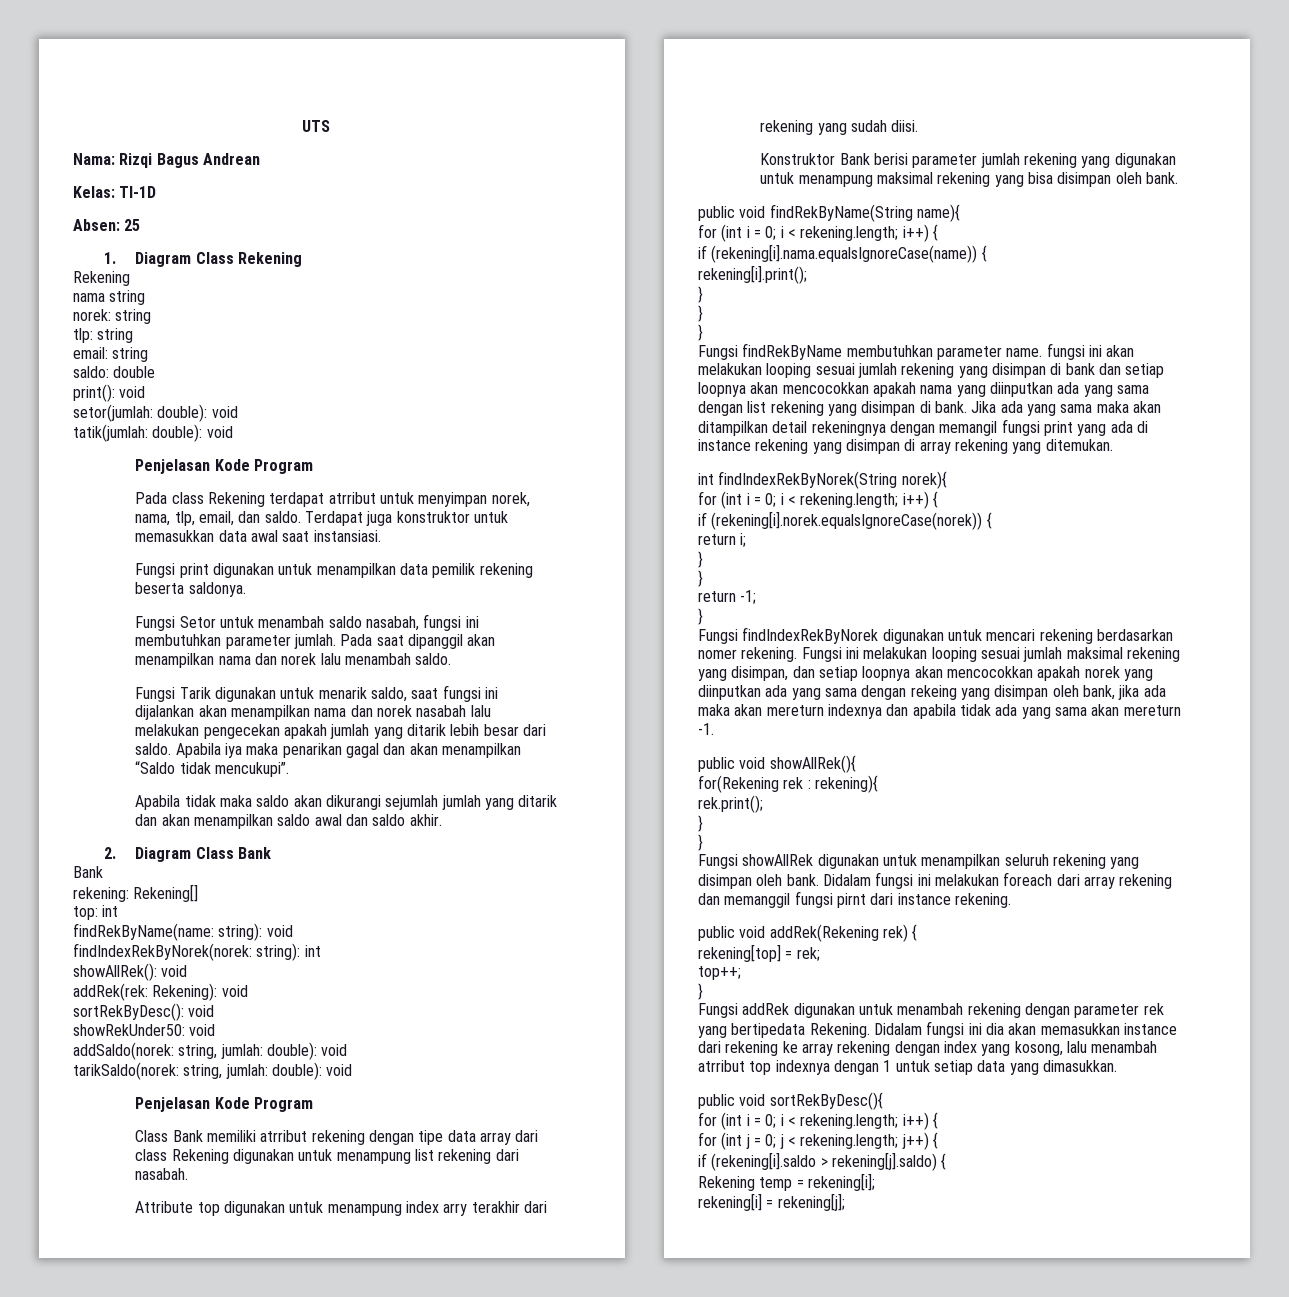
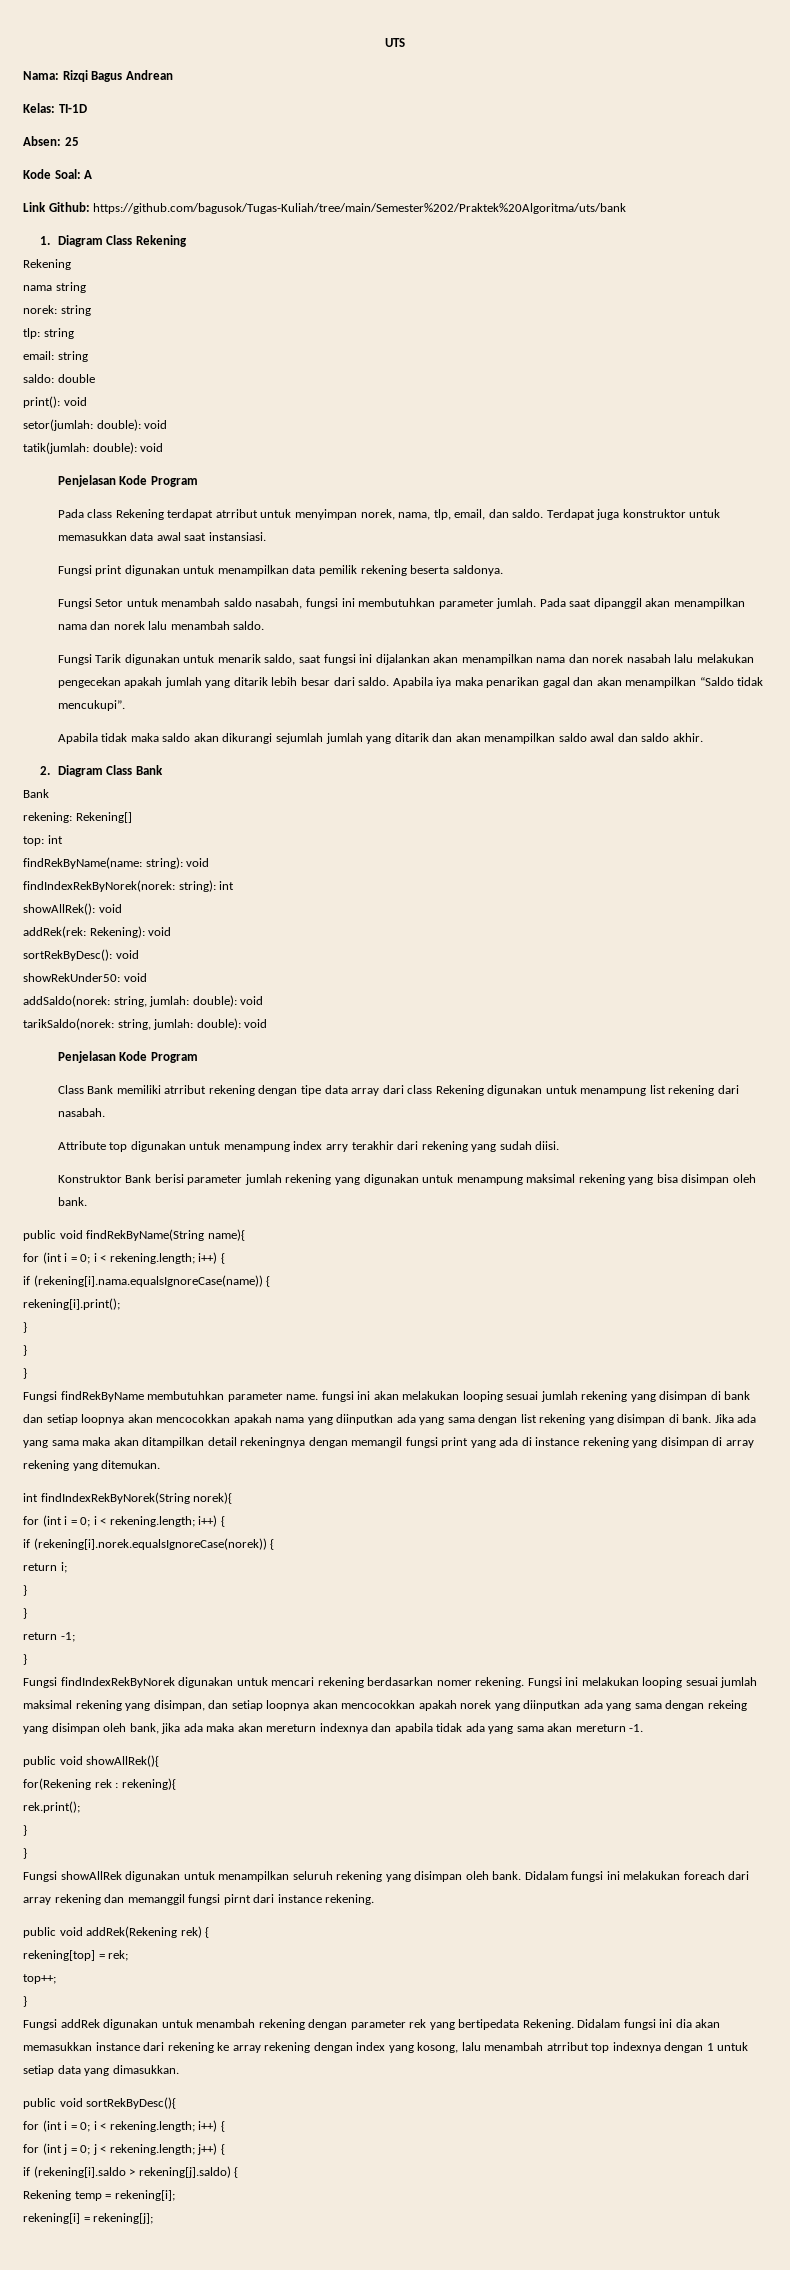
+ Kode Soal: A
+ Link Github: https://github.com/bagusok/Tugas-Kuliah/tree/main/Semester%202/Praktek%20Algoritma/uts/bank

